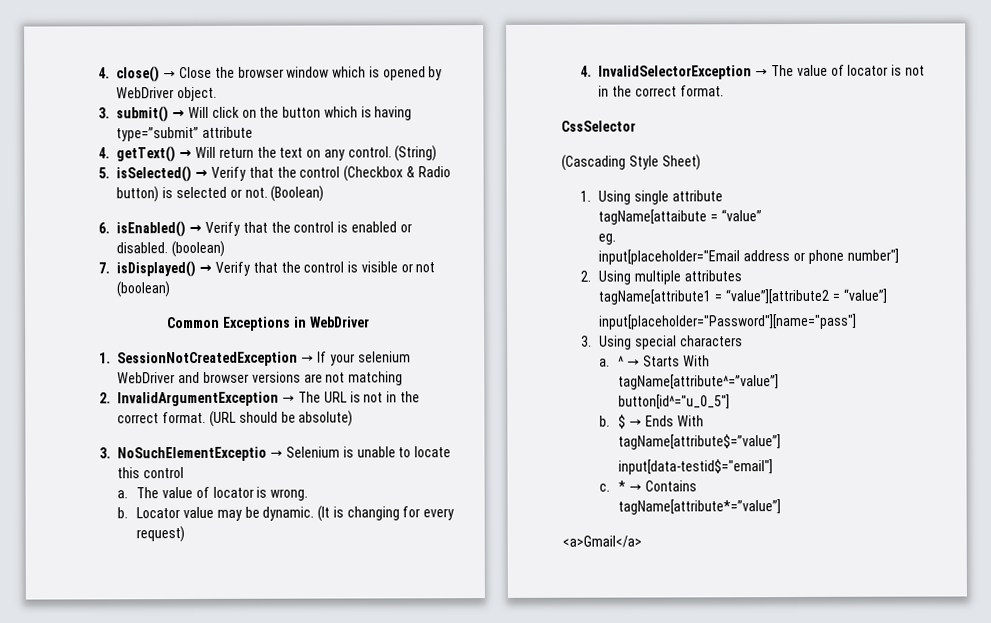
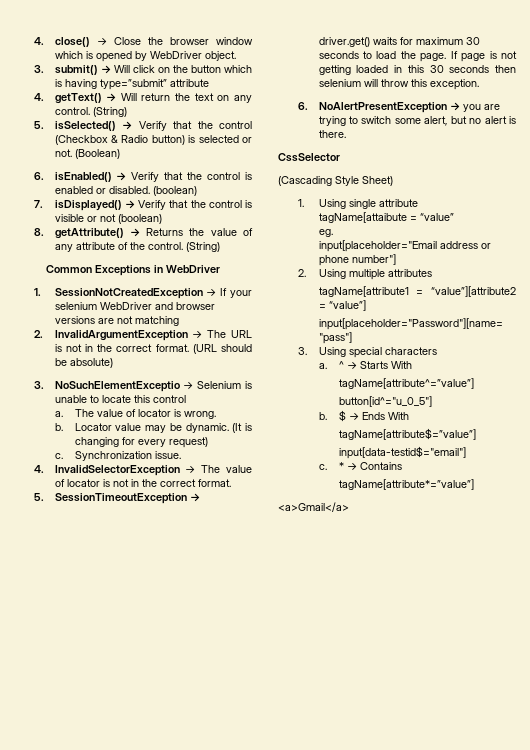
+ 8. getAttribute() → Returns the value of any attribute of the control. (String)
+ c. Synchronization issue.
+ 5. SessionTimeoutException → driver.get() waits for maximum 30 seconds to load the page. If page is not getting loaded in this 30 seconds then selenium will throw this exception.
+ 6. NoAlertPresentException → you are trying to switch some alert, but no alert is there.

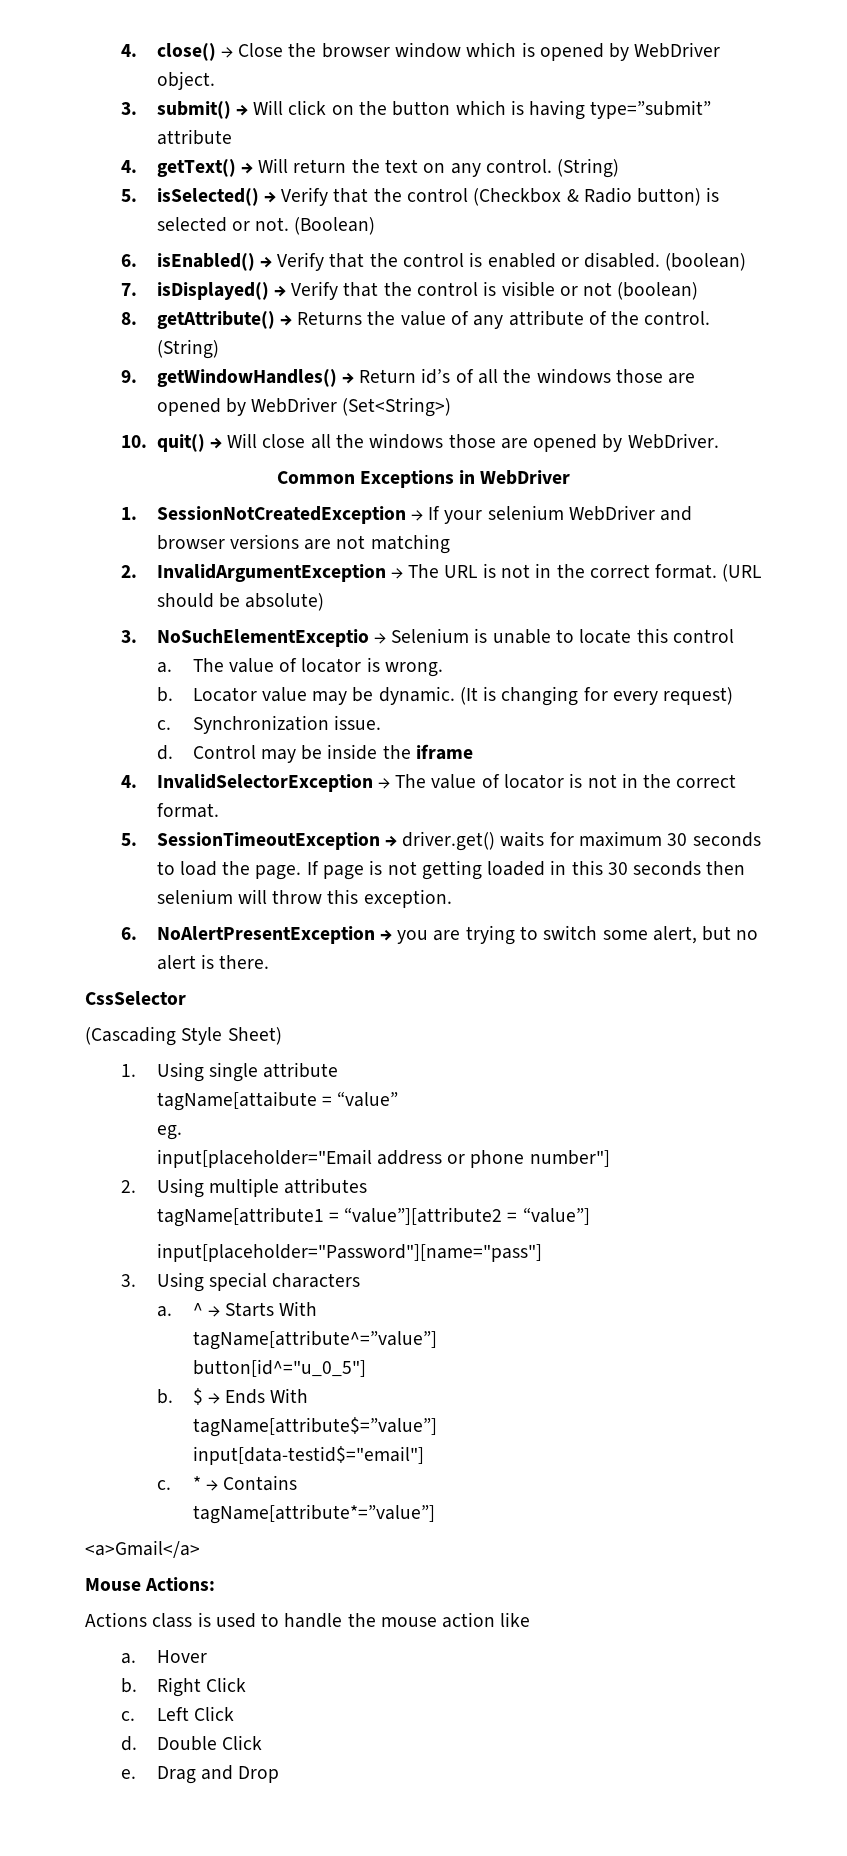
+ 9. getWindowHandles() → Return id’s of all the windows those are opened by WebDriver (Set<String>)
+ 10. quit() → Will close all the windows those are opened by WebDriver.
+ d. Control may be inside the iframe
+ Mouse Actions:
+ Actions class is used to handle the mouse action like
+ a. Hover
+ b. Right Click
+ c. Left Click
+ d. Double Click
+ e. Drag and Drop

